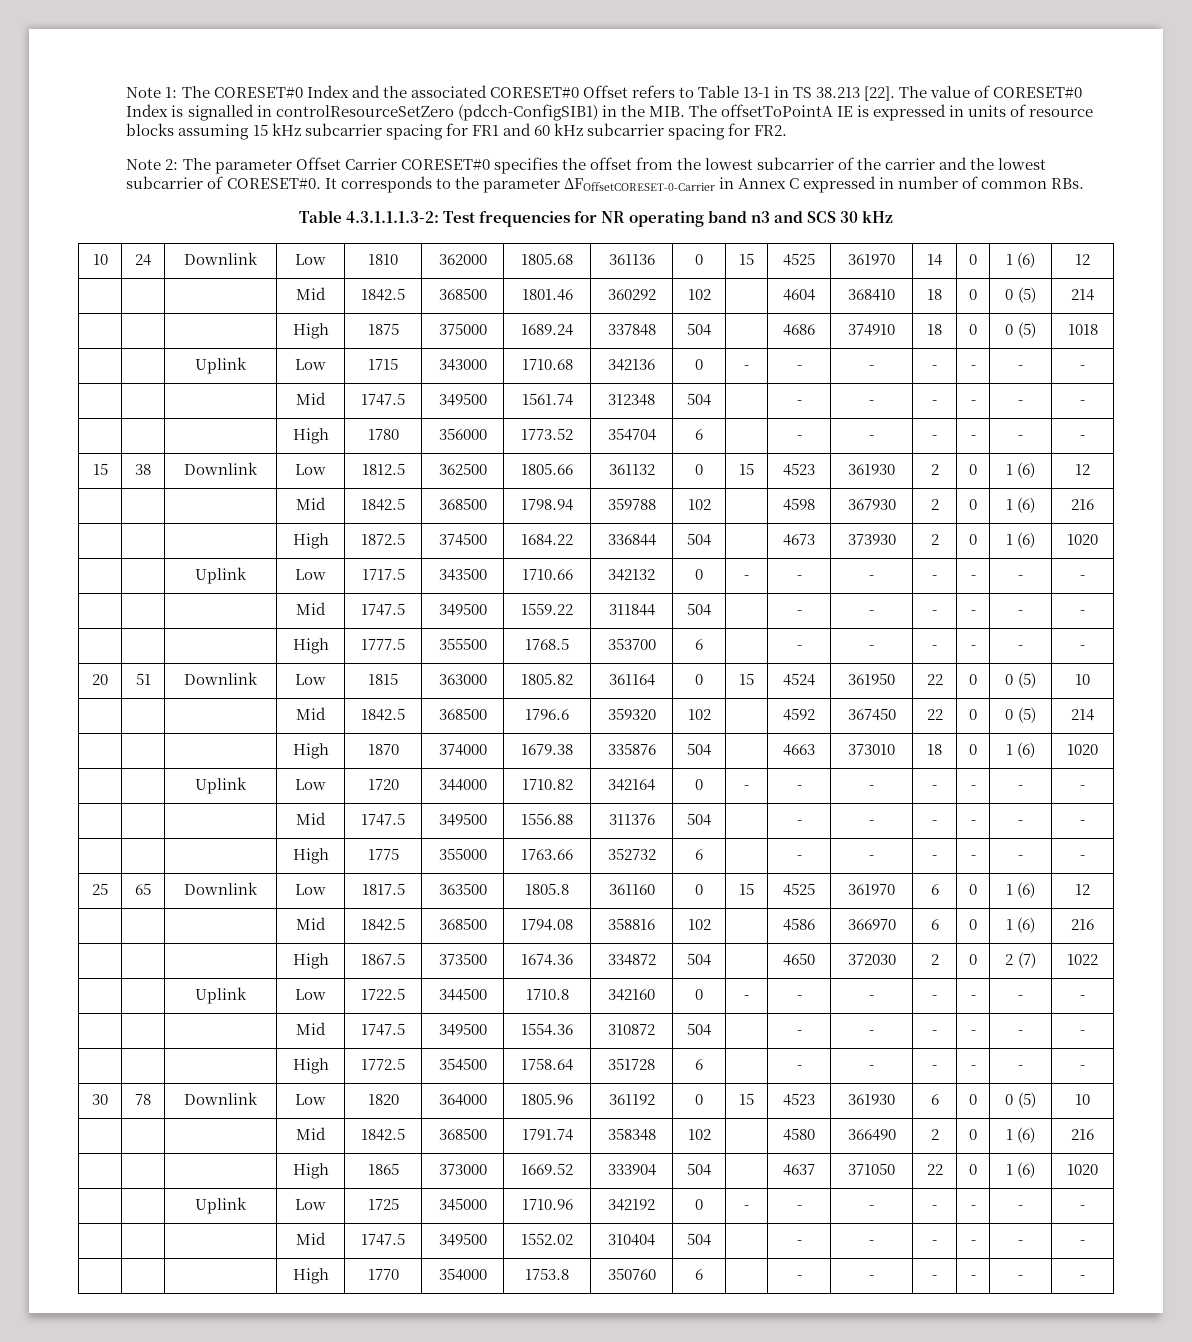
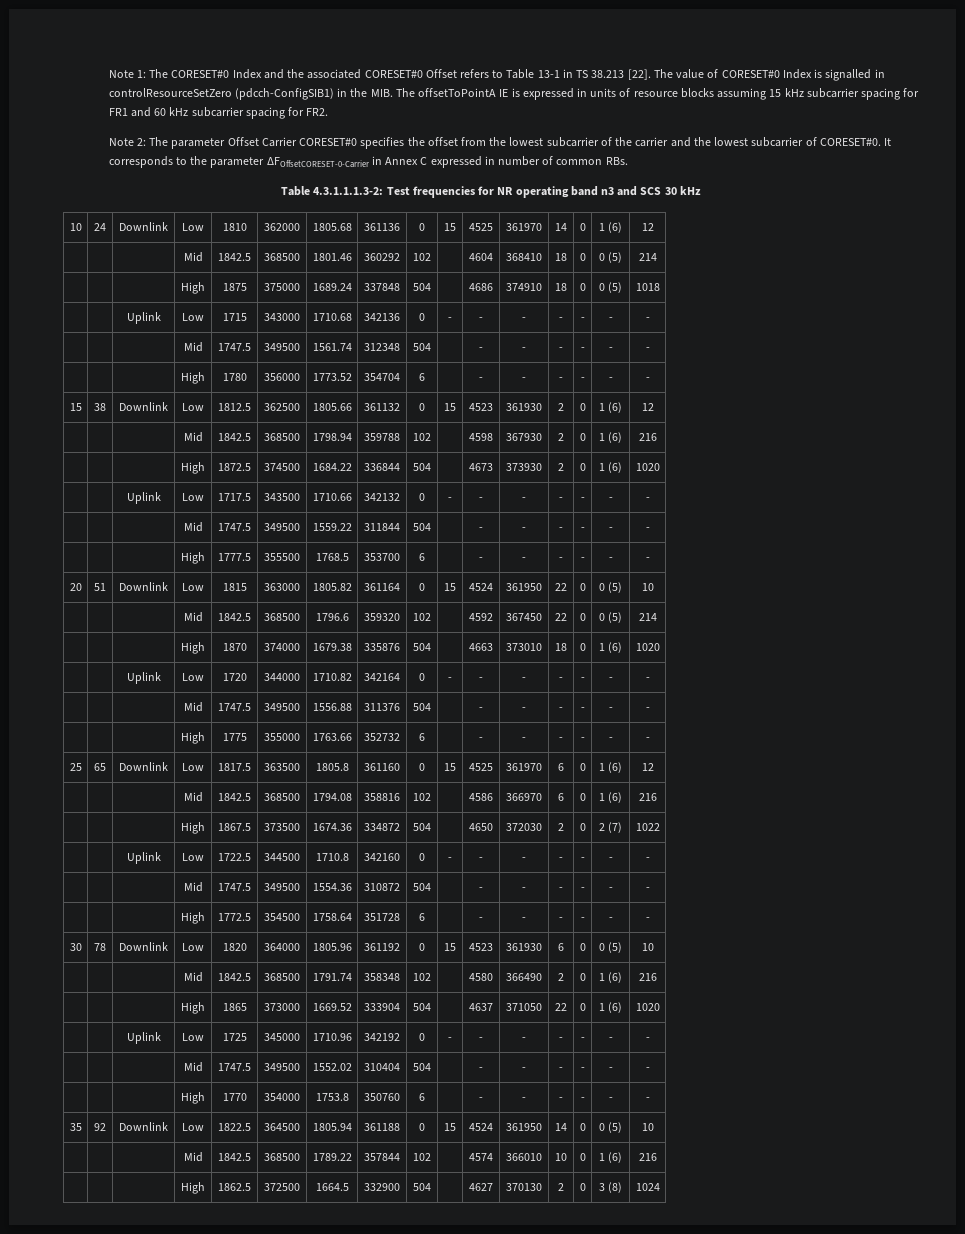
+ 35 | 92 | Downlink | Low | 1822.5 | 364500 | 1805.94 | 361188 | 0 | 15 | 4524 | 361950 | 14 | 0 | 0 (5) | 10
+ | | | Mid | 1842.5 | 368500 | 1789.22 | 357844 | 102 | | 4574 | 366010 | 10 | 0 | 1 (6) | 216
+ | | | High | 1862.5 | 372500 | 1664.5 | 332900 | 504 | | 4627 | 370130 | 2 | 0 | 3 (8) | 1024

